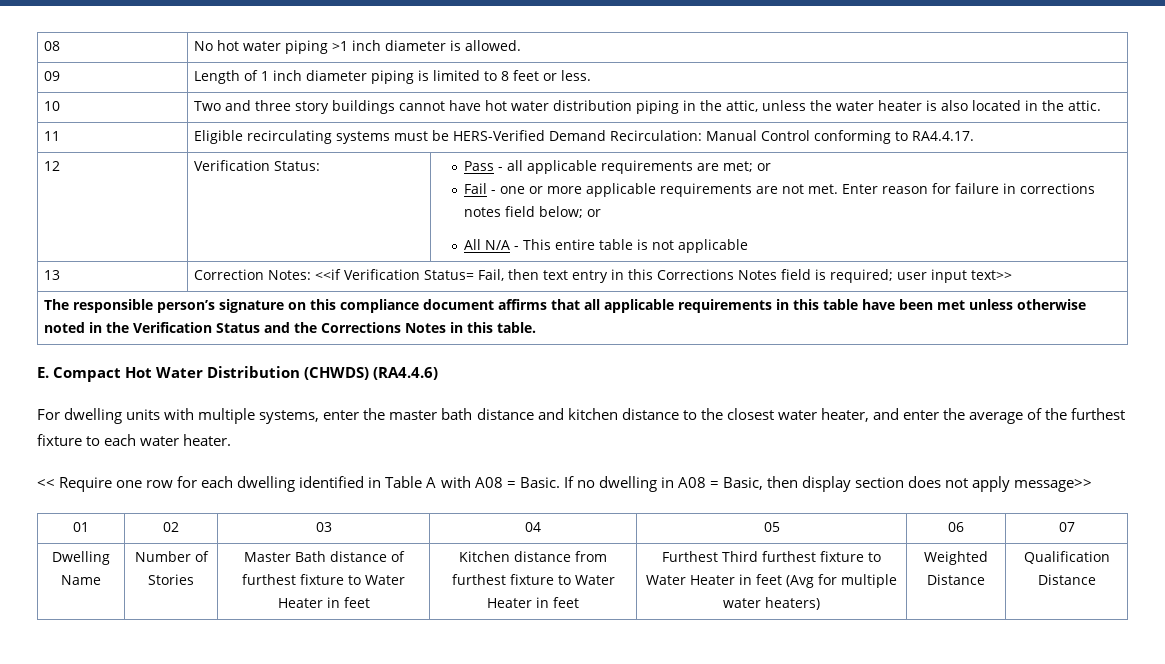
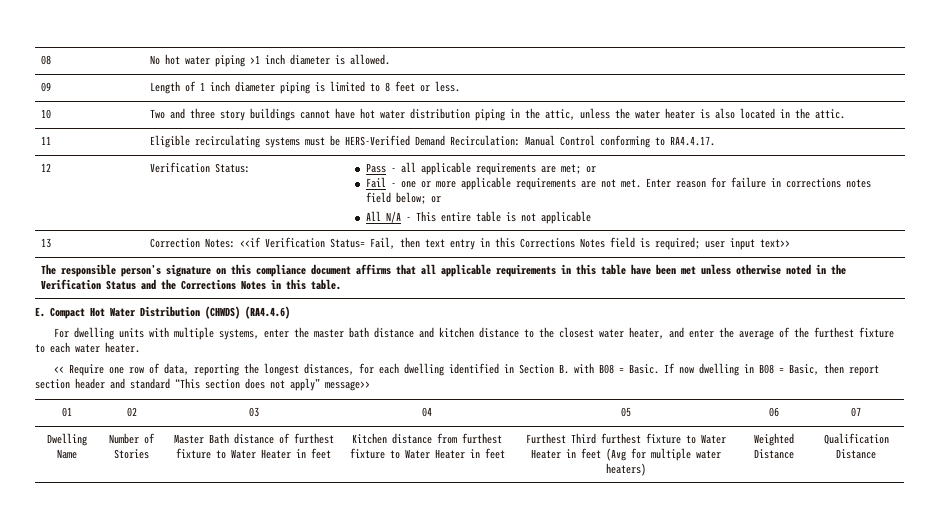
- << Require one row for each dwelling identified in Table A with A08 = Basic.
+ << Require one row of data, reporting the longest distances, for each dwelling identified in Section B. with B08 = Basic.
- If no dwelling in A08 = Basic, then display section does not apply message>>
+ If now dwelling in B08 = Basic, then report section header and standard “This section does not apply” message>>

